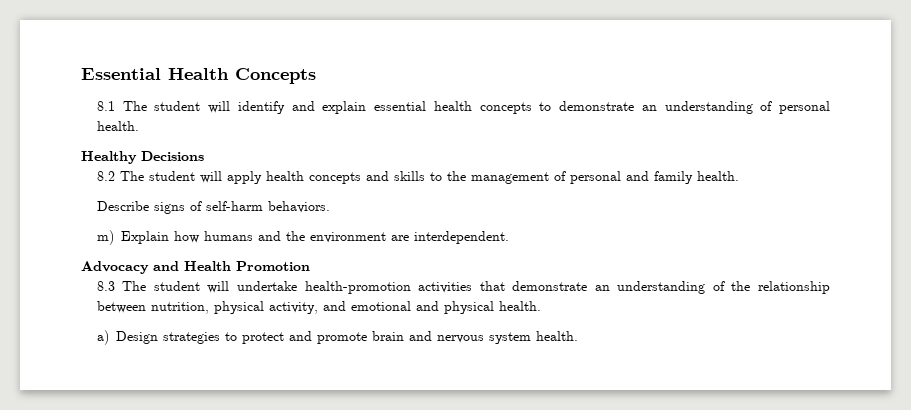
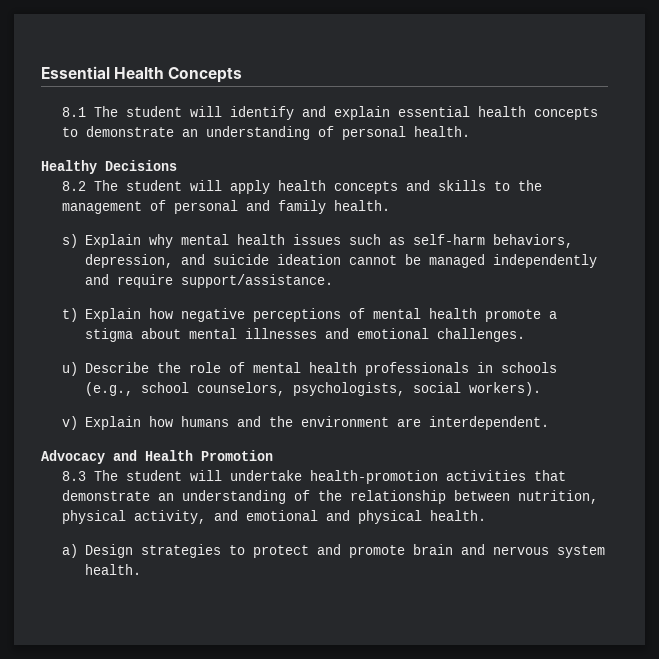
- Describe signs of self-harm behaviors.
- m) Explain how humans and the environment are interdependent.
+ s) Explain why mental health issues such as self-harm behaviors, depression, and suicide ideation cannot be managed independently and require support/assistance.
+ t) Explain how negative perceptions of mental health promote a stigma about mental illnesses and emotional challenges.
+ u) Describe the role of mental health professionals in schools (e.g., school counselors, psychologists, social workers).
+ v) Explain how humans and the environment are interdependent.

